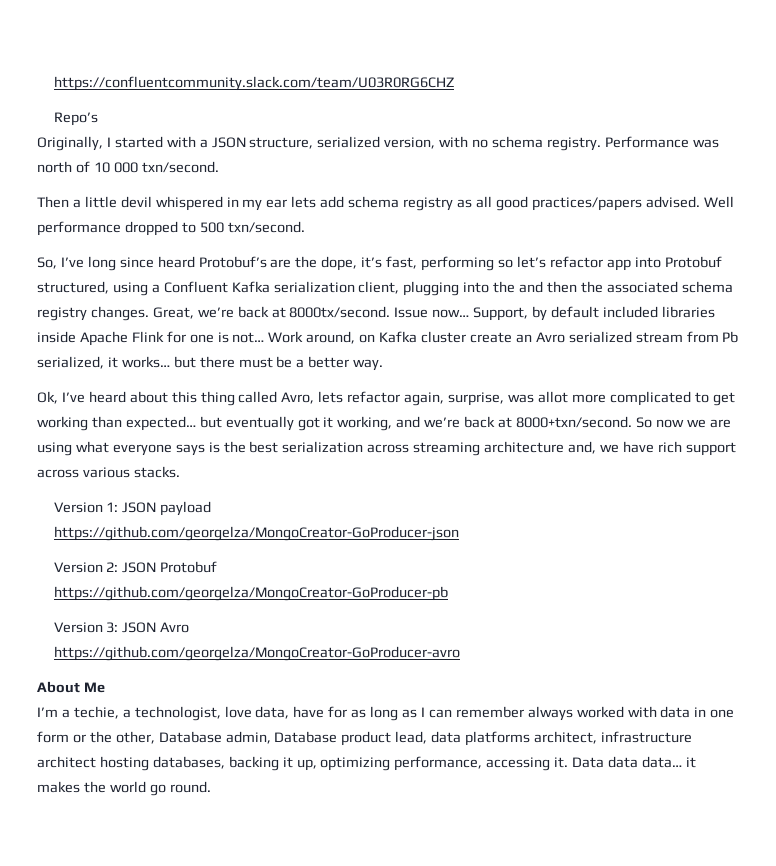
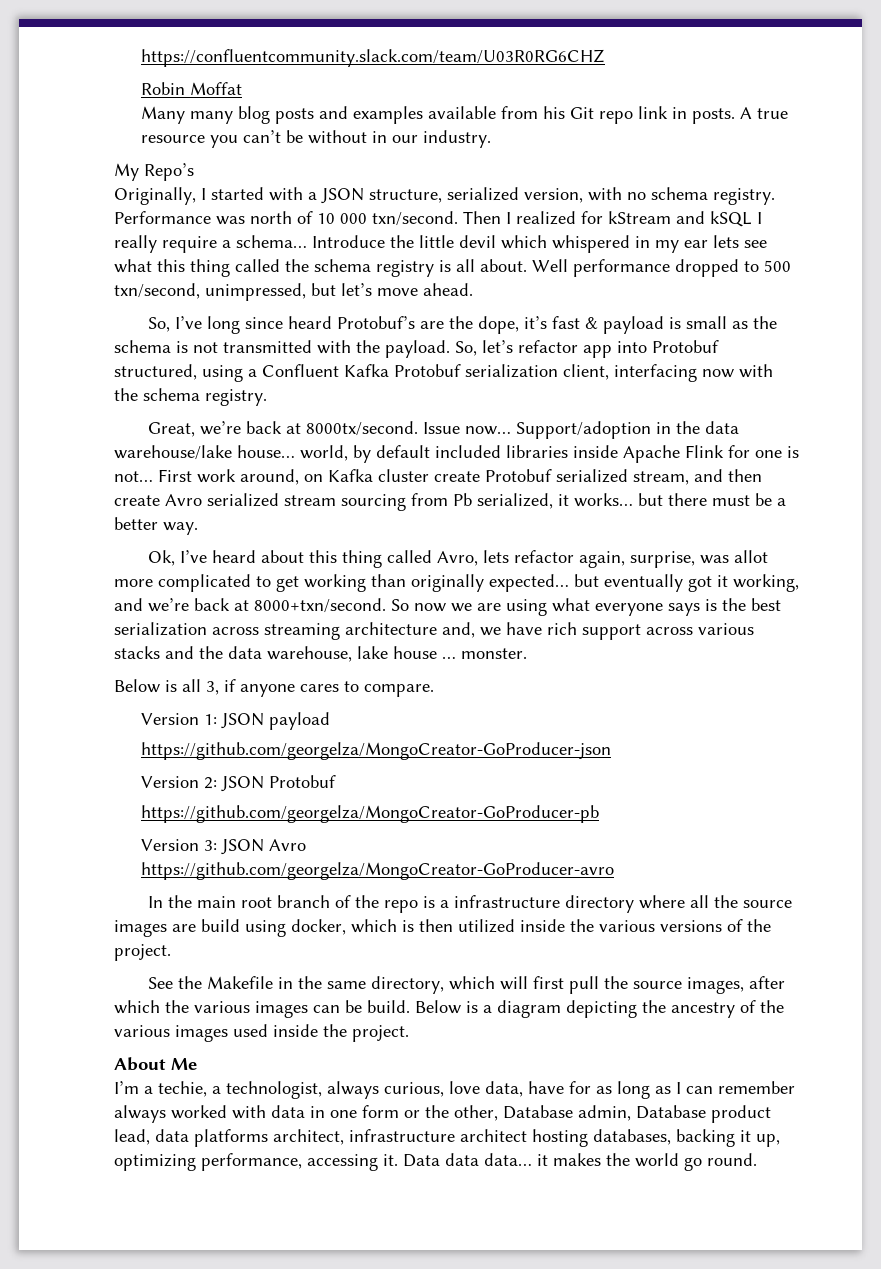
- Repo’s
+ Robin Moffat
+ Many many blog posts and examples available from his Git repo link in posts. A true resource you can’t be without in our industry.
+ My Repo’s
- Performance was north of 10 000 txn/second.
- Then a little devil whispered in my ear lets add schema registry as all good practices/papers advised.
+ Performance was north of 10 000 txn/second. Then I realized for kStream and kSQL I really require a schema… Introduce the little devil which whispered in my ear lets see what this thing called the schema registry is all about.
- Well performance dropped to 500 txn/second.
+ Well performance dropped to 500 txn/second, unimpressed, but let’s move ahead.
- So, I’ve long since heard Protobuf’s are the dope, it’s fast, performing so let’s refactor app into Protobuf structured, using a Confluent Kafka serialization client, plugging into the and then the associated schema registry changes. Great, we’re back at 8000tx/second.
+ So, I’ve long since heard Protobuf’s are the dope, it’s fast & payload is small as the schema is not transmitted with the payload. So, let’s refactor app into Protobuf structured, using a Confluent Kafka Protobuf serialization client, interfacing now with the schema registry.
+ Great, we’re back at 8000tx/second.
- Support, by default included libraries inside Apache Flink for one is not…
+ Support/adoption in the data warehouse/lake house… world, by default included libraries inside Apache Flink for one is not…
- Work around, on Kafka cluster create an Avro serialized stream from Pb serialized, it works… but there must be a better way.
+ First work around, on Kafka cluster create Protobuf serialized stream, and then create Avro serialized stream sourcing from Pb serialized, it works… but there must be a better way.
- Ok, I’ve heard about this thing called Avro, lets refactor again, surprise, was allot more complicated to get working than expected… but eventually got it working, and we’re back at 8000+txn/second.
+ Ok, I’ve heard about this thing called Avro, lets refactor again, surprise, was allot more complicated to get working than originally expected… but eventually got it working, and we’re back at 8000+txn/second.
- So now we are using what everyone says is the best serialization across streaming architecture and, we have rich support across various stacks.
+ So now we are using what everyone says is the best serialization across streaming architecture and, we have rich support across various stacks and the data warehouse, lake house … monster.
+ Below is all 3, if anyone cares to compare.
+ In the main root branch of the repo is a infrastructure directory where all the source images are build using docker, which is then utilized inside the various versions of the project.
+ See the Makefile in the same directory, which will first pull the source images, after which the various images can be build. Below is a diagram depicting the ancestry of the various images used inside the project.
- I’m a techie, a technologist, love data, have for as long as I can remember always worked with data in one form or the other, Database admin, Database product lead, data platforms architect, infrastructure architect hosting databases, backing it up, optimizing performance, accessing it.
+ I’m a techie, a technologist, always curious, love data, have for as long as I can remember always worked with data in one form or the other, Database admin, Database product lead, data platforms architect, infrastructure architect hosting databases, backing it up, optimizing performance, accessing it.

